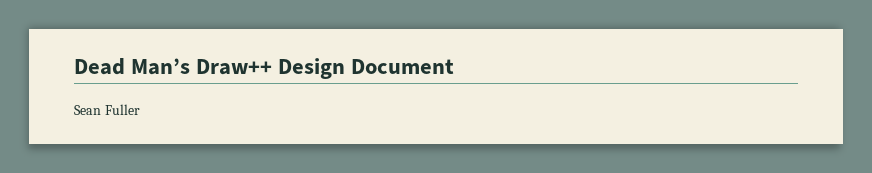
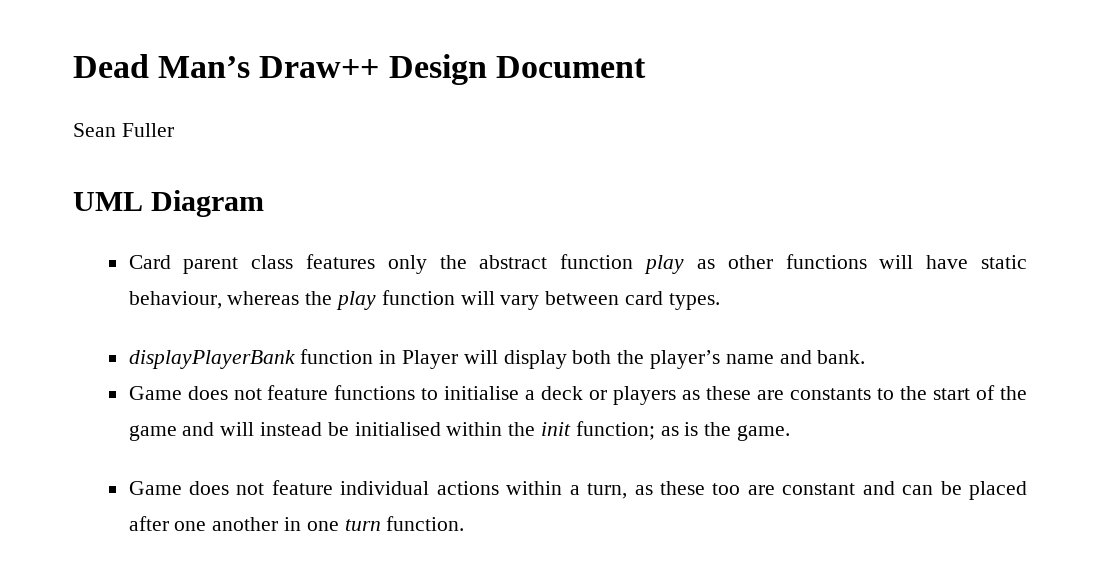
+ UML Diagram
+ Card parent class features only the abstract function play as other functions will have static behaviour, whereas the play function will vary between card types.
+ displayPlayerBank function in Player will display both the player’s name and bank.
+ Game does not feature functions to initialise a deck or players as these are constants to the start of the game and will instead be initialised within the init function; as is the game.
+ Game does not feature individual actions within a turn, as these too are constant and can be placed after one another in one turn function.

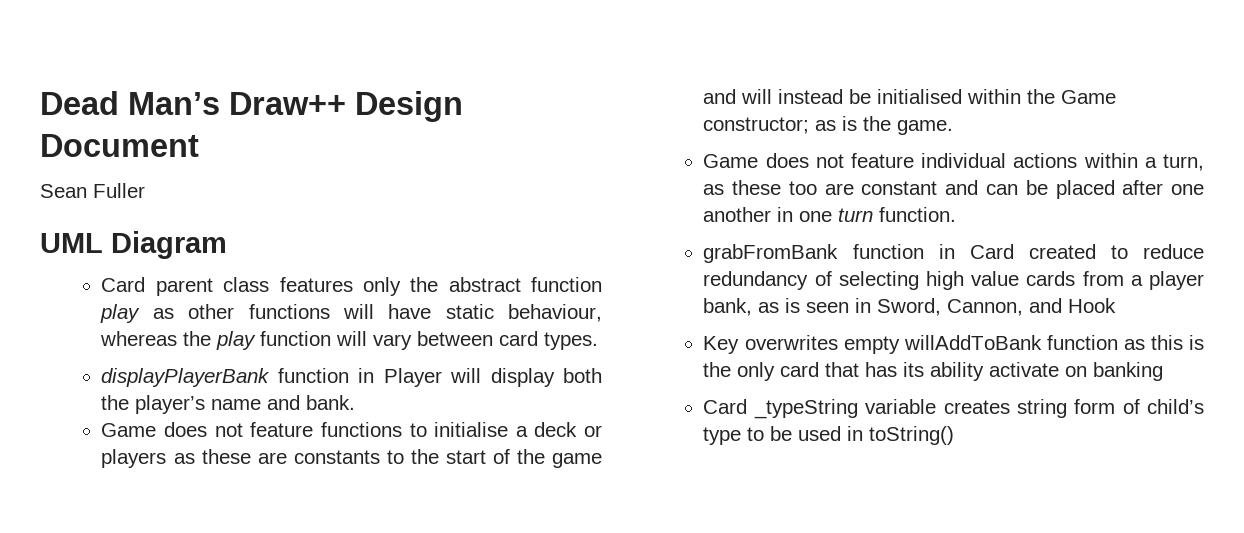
- Game does not feature functions to initialise a deck or players as these are constants to the start of the game and will instead be initialised within the init function; as is the game.
+ Game does not feature functions to initialise a deck or players as these are constants to the start of the game and will instead be initialised within the Game constructor; as is the game.
+ grabFromBank function in Card created to reduce redundancy of selecting high value cards from a player bank, as is seen in Sword, Cannon, and Hook
+ Key overwrites empty willAddToBank function as this is the only card that has its ability activate on banking
+ Card _typeString variable creates string form of child’s type to be used in toString()

